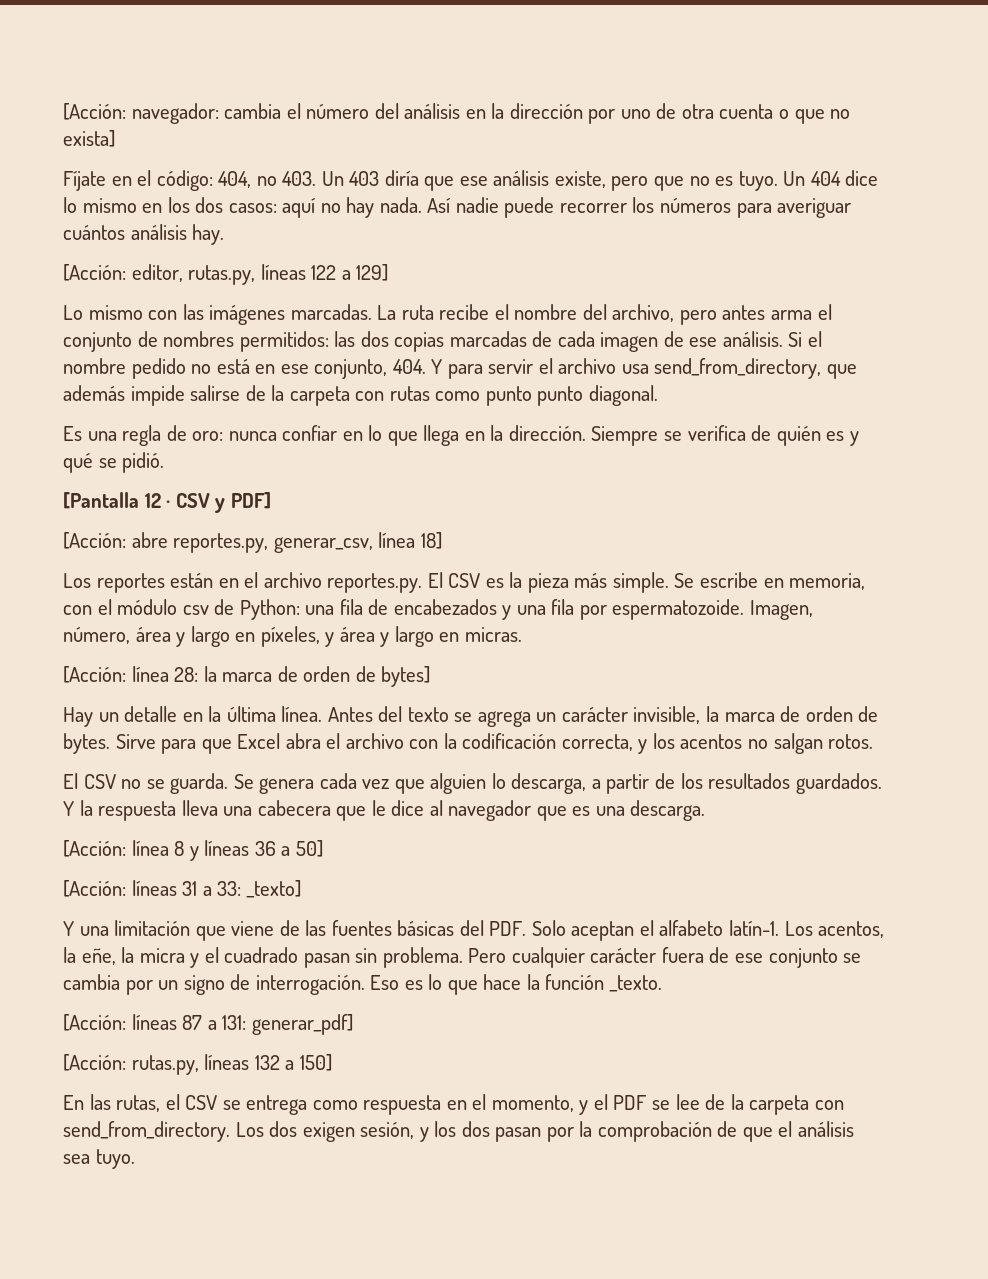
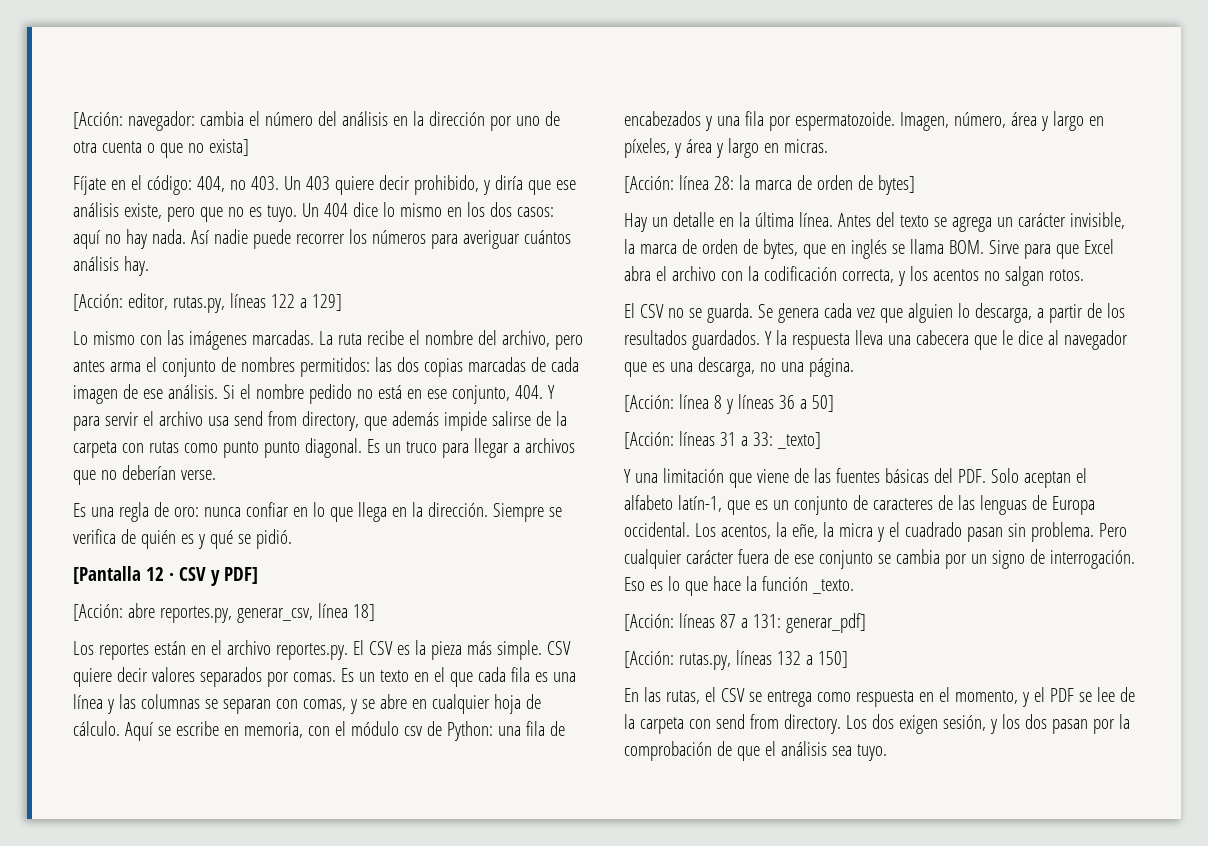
- Fíjate en el código: 404, no 403. Un 403 diría que ese análisis existe, pero que no es tuyo.
+ Fíjate en el código: 404, no 403. Un 403 quiere decir prohibido, y diría que ese análisis existe, pero que no es tuyo.
- Si el nombre pedido no está en ese conjunto, 404. Y para servir el archivo usa send_from_directory, que además impide salirse de la carpeta con rutas como punto punto diagonal.
+ Si el nombre pedido no está en ese conjunto, 404. Y para servir el archivo usa send from directory, que además impide salirse de la carpeta con rutas como punto punto diagonal. Es un truco para llegar a archivos que no deberían verse.
- Se escribe en memoria, con el módulo csv de Python: una fila de encabezados y una fila por espermatozoide.
+ CSV quiere decir valores separados por comas. Es un texto en el que cada fila es una línea y las columnas se separan con comas, y se abre en cualquier hoja de cálculo. Aquí se escribe en memoria, con el módulo csv de Python: una fila de encabezados y una fila por espermatozoide.
- Antes del texto se agrega un carácter invisible, la marca de orden de bytes. Sirve para que Excel abra el archivo con la codificación correcta, y los acentos no salgan rotos.
+ Antes del texto se agrega un carácter invisible, la marca de orden de bytes, que en inglés se llama BOM. Sirve para que Excel abra el archivo con la codificación correcta, y los acentos no salgan rotos.
- Y la respuesta lleva una cabecera que le dice al navegador que es una descarga.
+ Y la respuesta lleva una cabecera que le dice al navegador que es una descarga, no una página.
- Y una limitación que viene de las fuentes básicas del PDF. Solo aceptan el alfabeto latín-1.
+ Y una limitación que viene de las fuentes básicas del PDF. Solo aceptan el alfabeto latín-1, que es un conjunto de caracteres de las lenguas de Europa occidental.
- En las rutas, el CSV se entrega como respuesta en el momento, y el PDF se lee de la carpeta con send_from_directory.
+ En las rutas, el CSV se entrega como respuesta en el momento, y el PDF se lee de la carpeta con send from directory.

